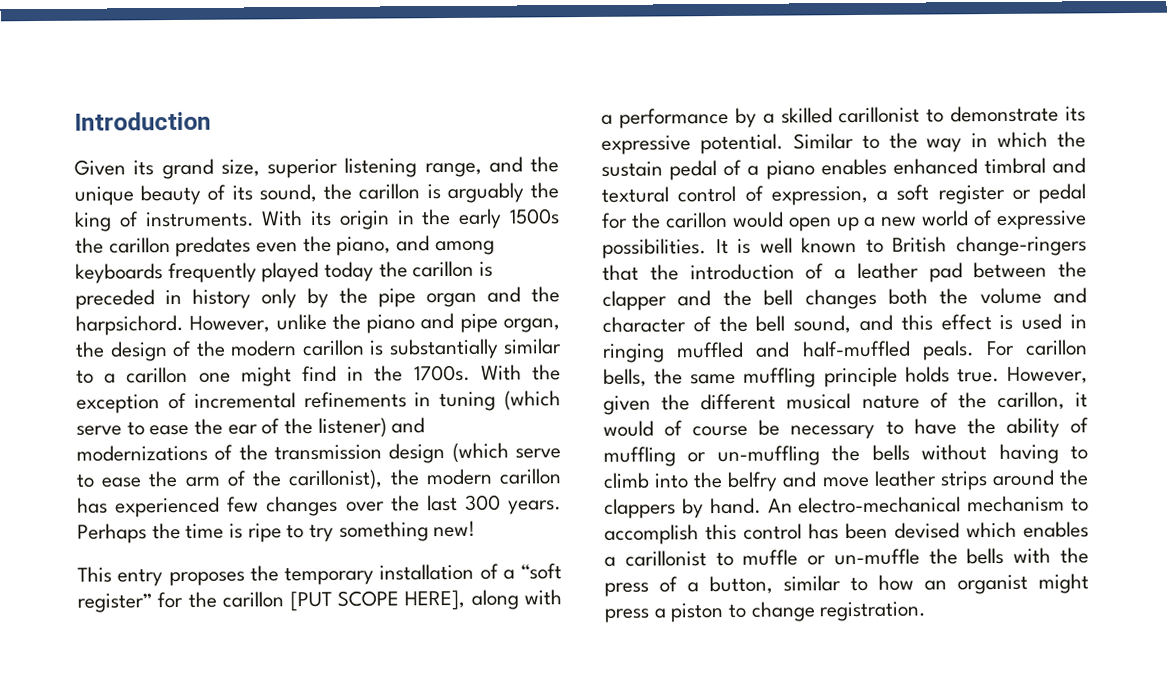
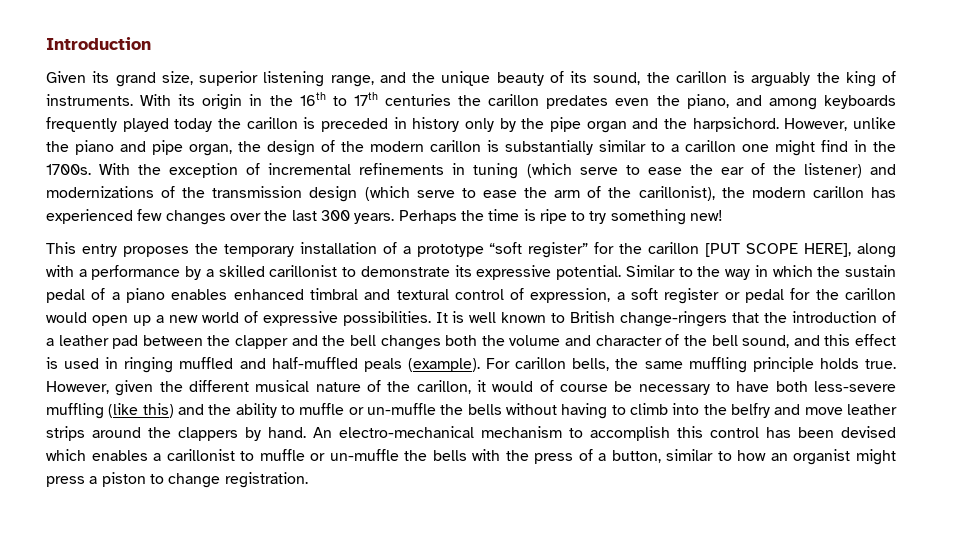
- With its origin in the early 1500s the carillon predates even the piano, and among keyboards frequently played today the carillon is preceded in history only by the pipe organ and the harpsichord.
+ With its origin in the 16th to 17th centuries the carillon predates even the piano, and among keyboards frequently played today the carillon is preceded in history only by the pipe organ and the harpsichord.
- This entry proposes the temporary installation of a “soft register” for the carillon [PUT SCOPE HERE], along with a performance by a skilled carillonist to demonstrate its expressive potential.
+ This entry proposes the temporary installation of a prototype “soft register” for the carillon [PUT SCOPE HERE], along with a performance by a skilled carillonist to demonstrate its expressive potential.
- It is well known to British change-ringers that the introduction of a leather pad between the clapper and the bell changes both the volume and character of the bell sound, and this effect is used in ringing muffled and half-muffled peals.
+ It is well known to British change-ringers that the introduction of a leather pad between the clapper and the bell changes both the volume and character of the bell sound, and this effect is used in ringing muffled and half-muffled peals (example).
- However, given the different musical nature of the carillon, it would of course be necessary to have the ability of muffling or un-muffling the bells without having to climb into the belfry and move leather strips around the clappers by hand.
+ However, given the different musical nature of the carillon, it would of course be necessary to have both less-severe muffling (like this) and the ability to muffle or un-muffle the bells without having to climb into the belfry and move leather strips around the clappers by hand.

